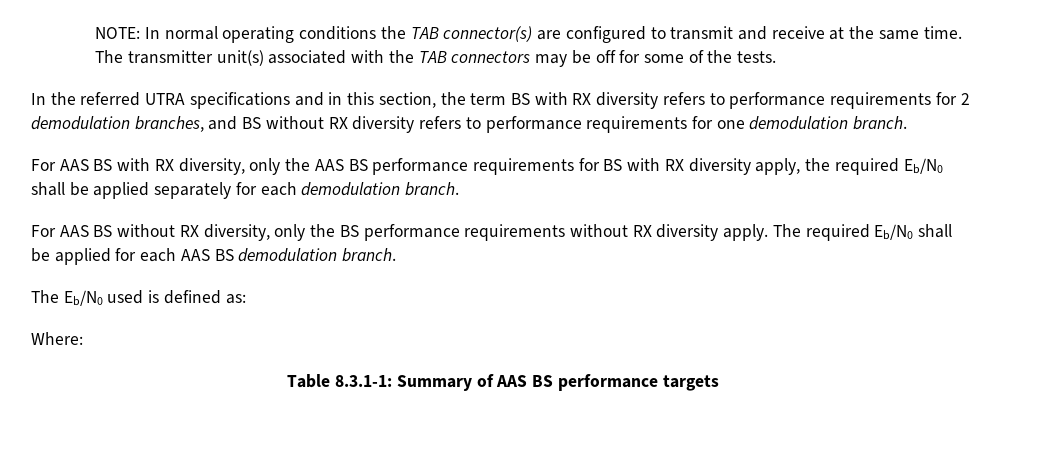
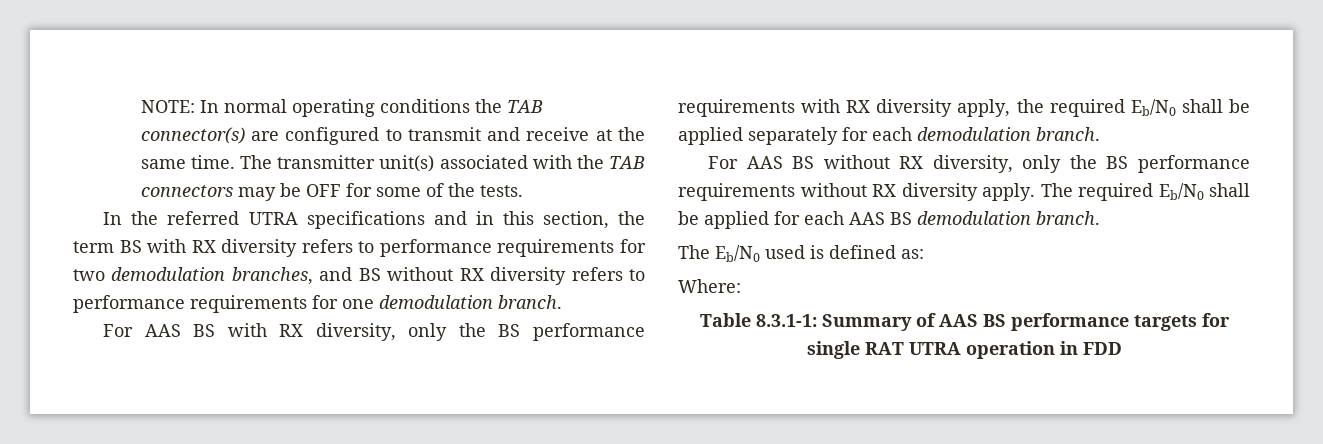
- The transmitter unit(s) associated with the TAB connectors may be off for some of the tests.
+ The transmitter unit(s) associated with the TAB connectors may be OFF for some of the tests.
- In the referred UTRA specifications and in this section, the term BS with RX diversity refers to performance requirements for 2 demodulation branches, and BS without RX diversity refers to performance requirements for one demodulation branch.
+ In the referred UTRA specifications and in this section, the term BS with RX diversity refers to performance requirements for two demodulation branches, and BS without RX diversity refers to performance requirements for one demodulation branch.
- For AAS BS with RX diversity, only the AAS BS performance requirements for BS with RX diversity apply, the required Eb/N0 shall be applied separately for each demodulation branch.
+ For AAS BS with RX diversity, only the BS performance requirements with RX diversity apply, the required Eb/N0 shall be applied separately for each demodulation branch.
- Table 8.3.1-1: Summary of AAS BS performance targets
+ Table 8.3.1-1: Summary of AAS BS performance targets for single RAT UTRA operation in FDD

